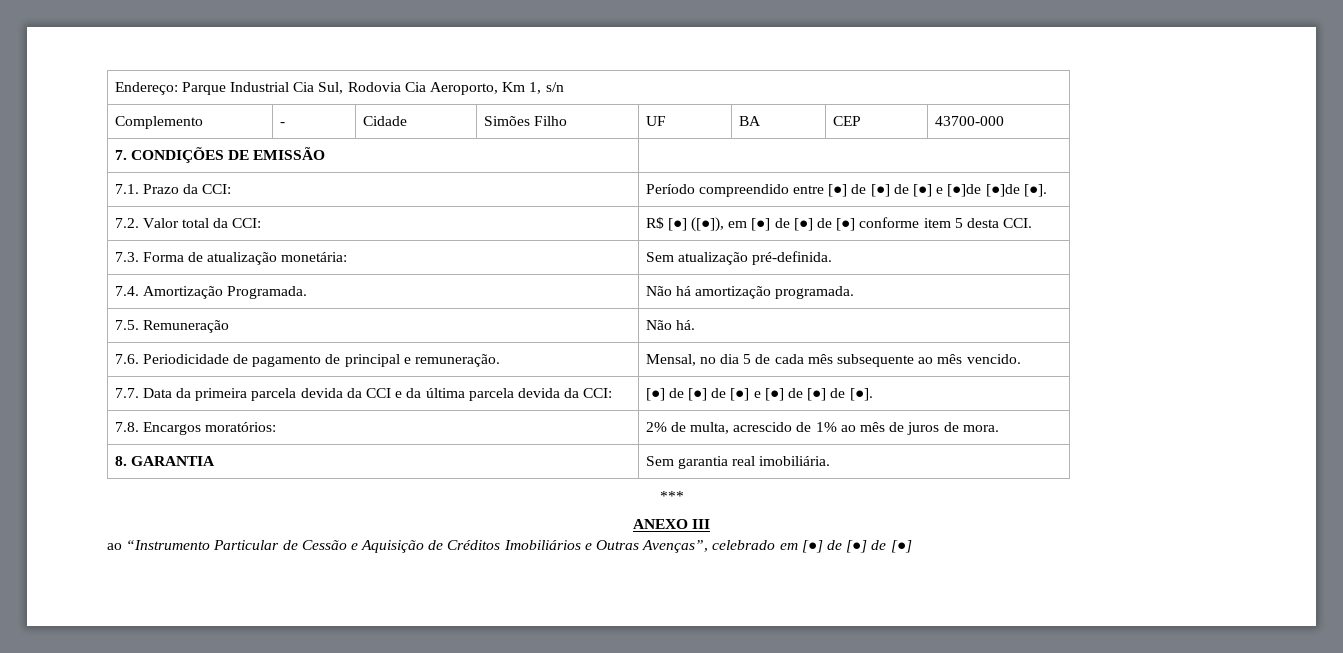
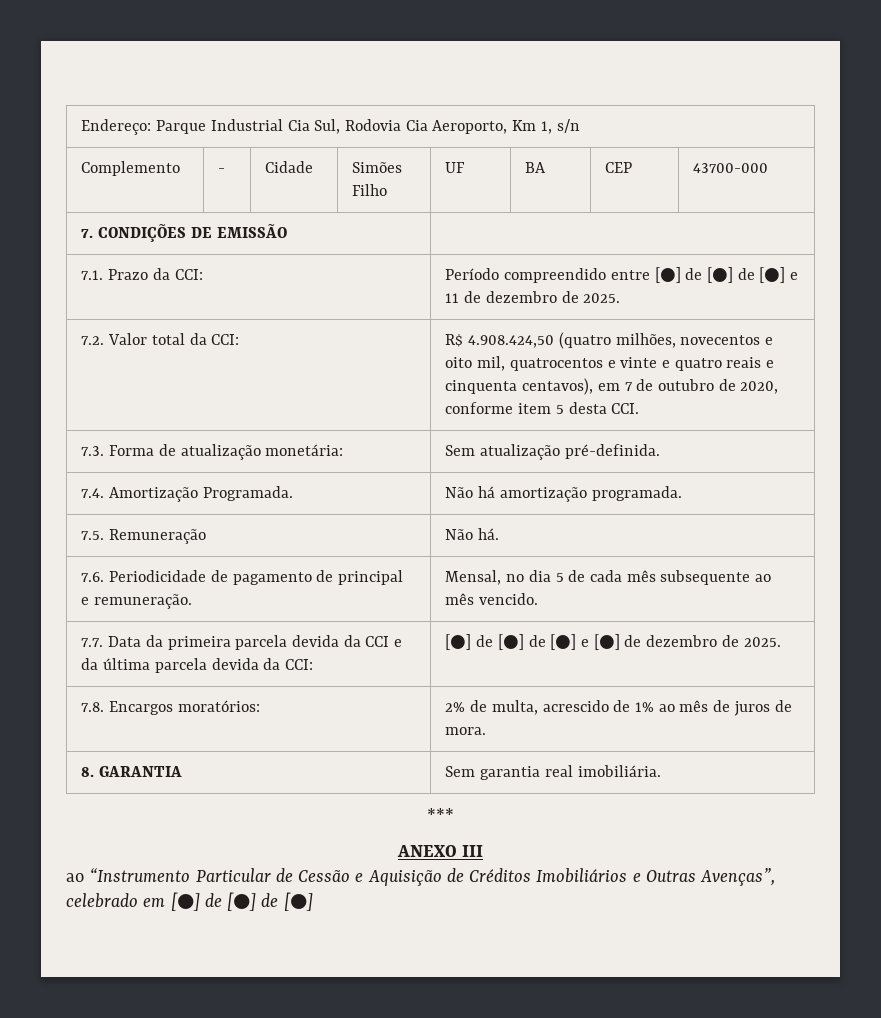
- 7.1. Prazo da CCI: | Período compreendido entre [●] de [●] de [●] e [●]de [●]de [●].
+ 7.1. Prazo da CCI: | Período compreendido entre [●] de [●] de [●] e 11 de dezembro de 2025.
- 7.2. Valor total da CCI: | R$ [●] ([●]), em [●] de [●] de [●] conforme item 5 desta CCI.
+ 7.2. Valor total da CCI: | R$ 4.908.424,50 (quatro milhões, novecentos e oito mil, quatrocentos e vinte e quatro reais e cinquenta centavos), em 7 de outubro de 2020, conforme item 5 desta CCI.
- 7.7. Data da primeira parcela devida da CCI e da última parcela devida da CCI: | [●] de [●] de [●] e [●] de [●] de [●].
+ 7.7. Data da primeira parcela devida da CCI e da última parcela devida da CCI: | [●] de [●] de [●] e [●] de dezembro de 2025.

